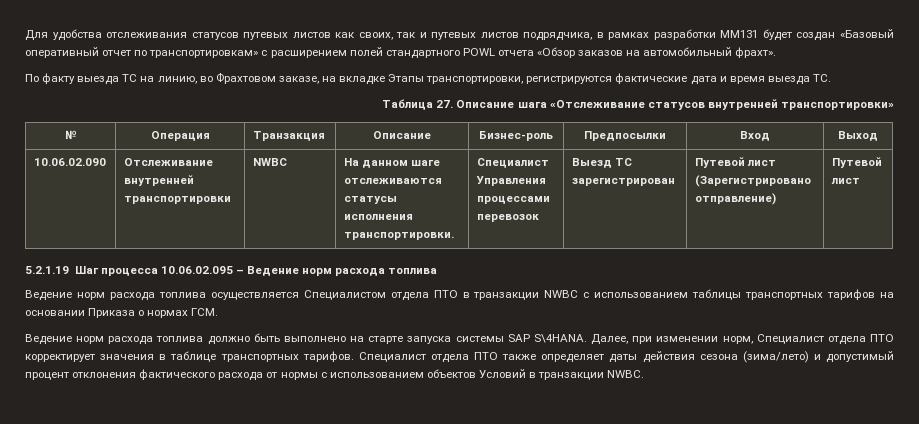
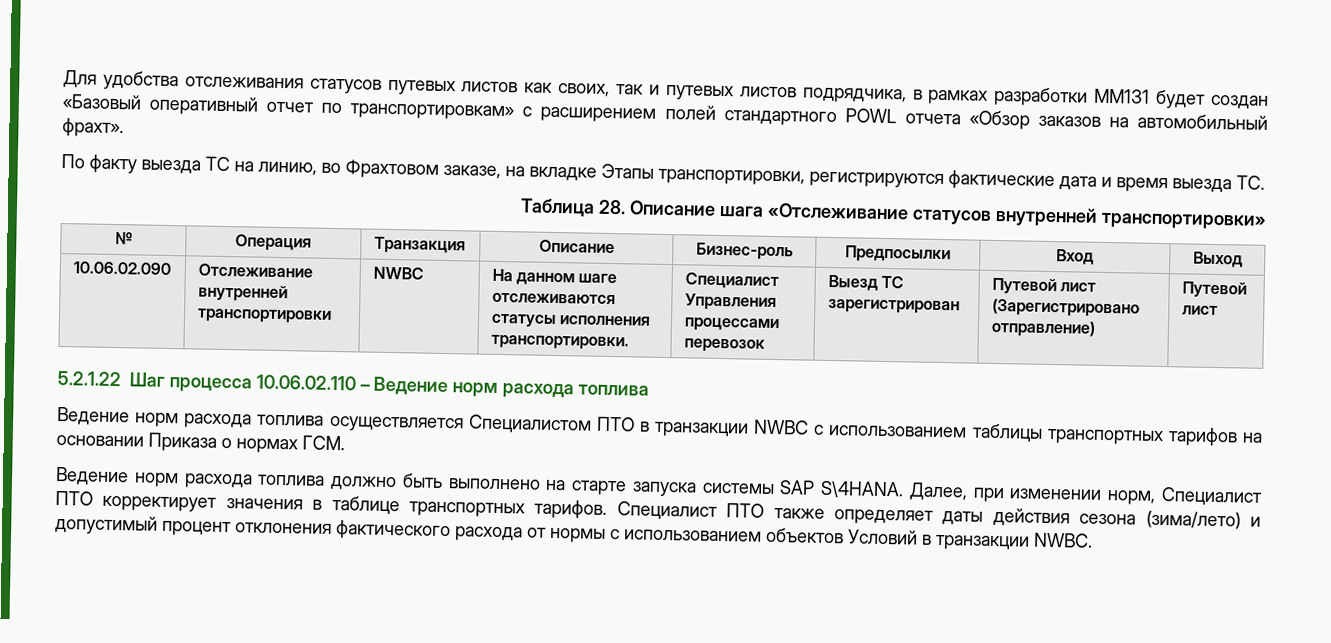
- Таблица 27. Описание шага «Отслеживание статусов внутренней транспортировки»
+ Таблица 28. Описание шага «Отслеживание статусов внутренней транспортировки»
- 5.2.1.19 Шаг процесса 10.06.02.095 – Ведение норм расхода топлива
+ 5.2.1.22 Шаг процесса 10.06.02.110 – Ведение норм расхода топлива
- Ведение норм расхода топлива осуществляется Специалистом отдела ПТО в транзакции NWBC с использованием таблицы транспортных тарифов на основании Приказа о нормах ГСМ.
+ Ведение норм расхода топлива осуществляется Специалистом ПТО в транзакции NWBC с использованием таблицы транспортных тарифов на основании Приказа о нормах ГСМ.
- Далее, при изменении норм, Специалист отдела ПТО корректирует значения в таблице транспортных тарифов.
+ Далее, при изменении норм, Специалист ПТО корректирует значения в таблице транспортных тарифов.
- Специалист отдела ПТО также определяет даты действия сезона (зима/лето) и допустимый процент отклонения фактического расхода от нормы с использованием объектов Условий в транзакции NWBC.
+ Специалист ПТО также определяет даты действия сезона (зима/лето) и допустимый процент отклонения фактического расхода от нормы с использованием объектов Условий в транзакции NWBC.

